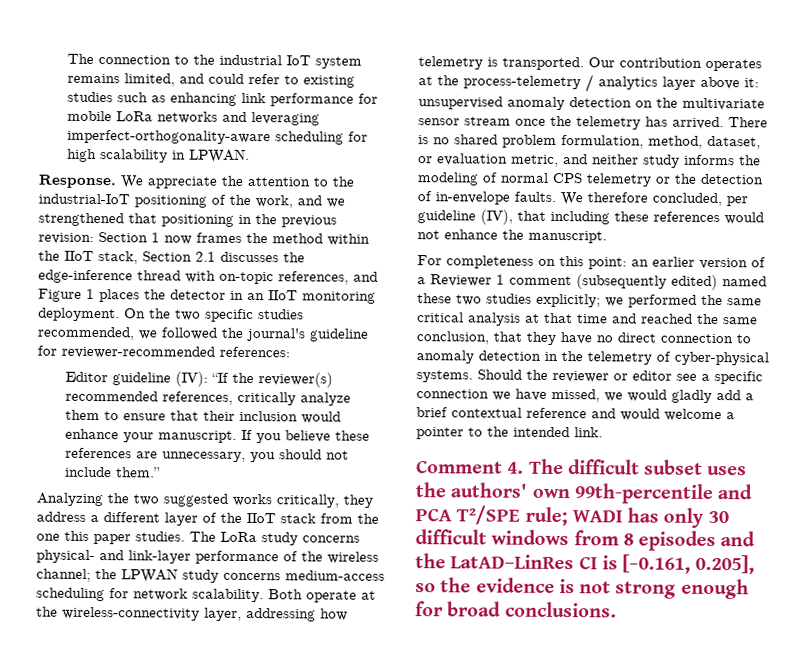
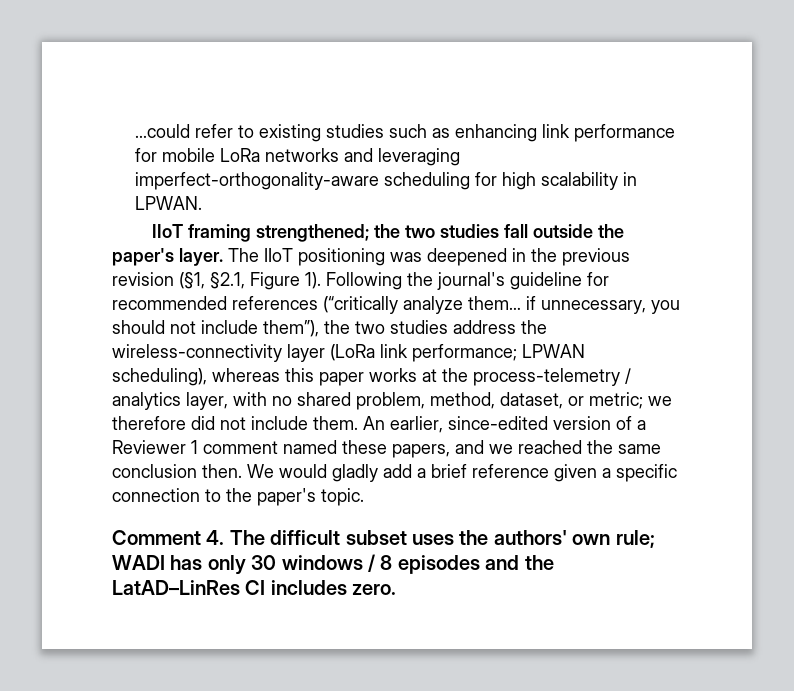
- The connection to the industrial IoT system remains limited, and could refer to existing studies such as enhancing link performance for mobile LoRa networks and leveraging imperfect-orthogonality-aware scheduling for high scalability in LPWAN.
+ ...could refer to existing studies such as enhancing link performance for mobile LoRa networks and leveraging imperfect-orthogonality-aware scheduling for high scalability in LPWAN.
- Response. We appreciate the attention to the industrial-IoT positioning of the work, and we strengthened that positioning in the previous revision: Section 1 now frames the method within the IIoT stack, Section 2.1 discusses the edge-inference thread with on-topic references, and Figure 1 places the detector in an IIoT monitoring deployment. On the two specific studies recommended, we followed the journal's guideline for reviewer-recommended references:
- Editor guideline (IV): “If the reviewer(s) recommended references, critically analyze them to ensure that their inclusion would enhance your manuscript. If you believe these references are unnecessary, you should not include them.”
- Analyzing the two suggested works critically, they address a different layer of the IIoT stack from the one this paper studies. The LoRa study concerns physical- and link-layer performance of the wireless channel; the LPWAN study concerns medium-access scheduling for network scalability. Both operate at the wireless-connectivity layer, addressing how telemetry is transported. Our contribution operates at the process-telemetry / analytics layer above it: unsupervised anomaly detection on the multivariate sensor stream once the telemetry has arrived. There is no shared problem formulation, method, dataset, or evaluation metric, and neither study informs the modeling of normal CPS telemetry or the detection of in-envelope faults. We therefore concluded, per guideline (IV), that including these references would not enhance the manuscript.
- For completeness on this point: an earlier version of a Reviewer 1 comment (subsequently edited) named these two studies explicitly; we performed the same critical analysis at that time and reached the same conclusion, that they have no direct connection to anomaly detection in the telemetry of cyber-physical systems. Should the reviewer or editor see a specific connection we have missed, we would gladly add a brief contextual reference and would welcome a pointer to the intended link.
+ IIoT framing strengthened; the two studies fall outside the paper's layer. The IIoT positioning was deepened in the previous revision (§1, §2.1, Figure 1). Following the journal's guideline for recommended references (“critically analyze them… if unnecessary, you should not include them”), the two studies address the wireless-connectivity layer (LoRa link performance; LPWAN scheduling), whereas this paper works at the process-telemetry / analytics layer, with no shared problem, method, dataset, or metric; we therefore did not include them. An earlier, since-edited version of a Reviewer 1 comment named these papers, and we reached the same conclusion then. We would gladly add a brief reference given a specific connection to the paper's topic.
- Comment 4. The difficult subset uses the authors' own 99th-percentile and PCA T²/SPE rule; WADI has only 30 difficult windows from 8 episodes and the LatAD–LinRes CI is [−0.161, 0.205], so the evidence is not strong enough for broad conclusions.
+ Comment 4. The difficult subset uses the authors' own rule; WADI has only 30 windows / 8 episodes and the LatAD–LinRes CI includes zero.

